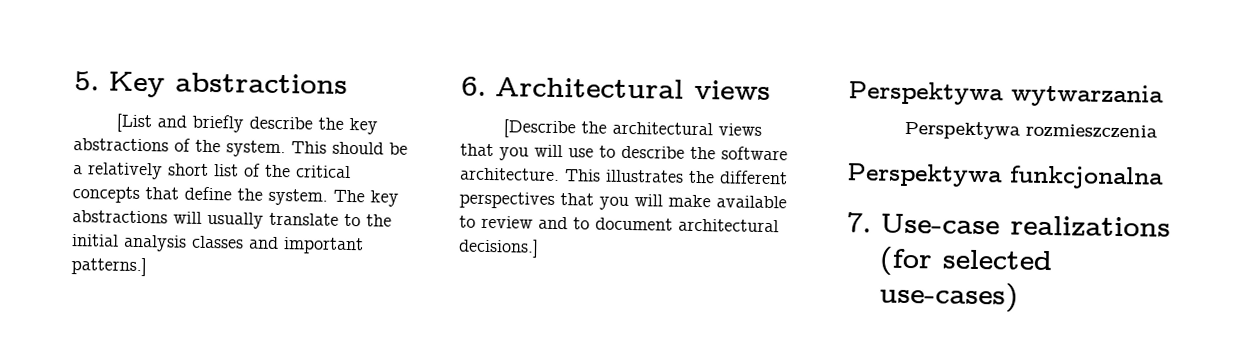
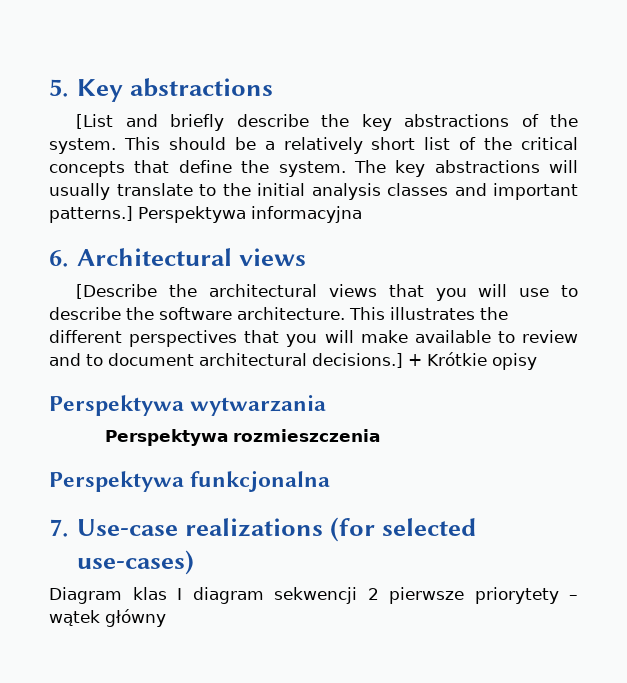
+ Perspektywa informacyjna
+ + Krótkie opisy
+ Diagram klas I diagram sekwencji 2 pierwsze priorytety – wątek główny

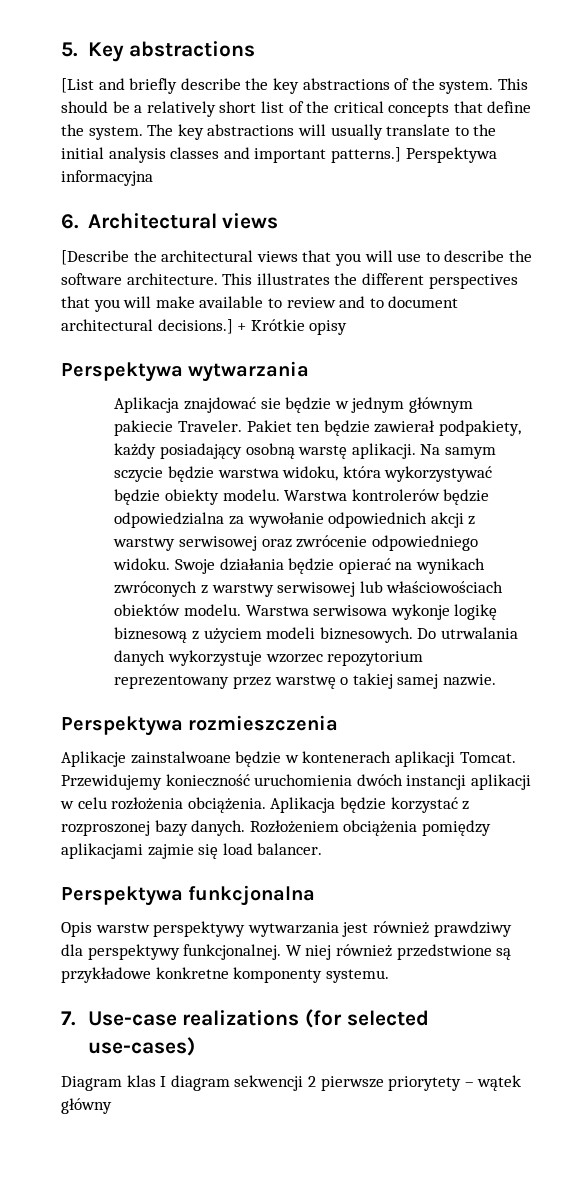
+ Aplikacja znajdować sie będzie w jednym głównym pakiecie Traveler. Pakiet ten będzie zawierał podpakiety, każdy posiadający osobną warstę aplikacji. Na samym sczycie będzie warstwa widoku, która wykorzystywać będzie obiekty modelu. Warstwa kontrolerów będzie odpowiedzialna za wywołanie odpowiednich akcji z warstwy serwisowej oraz zwrócenie odpowiedniego widoku. Swoje działania będzie opierać na wynikach zwróconych z warstwy serwisowej lub właściowościach obiektów modelu. Warstwa serwisowa wykonje logikę biznesową z użyciem modeli biznesowych. Do utrwalania danych wykorzystuje wzorzec repozytorium reprezentowany przez warstwę o takiej samej nazwie.
  Perspektywa rozmieszczenia
+ Aplikacje zainstalwoane będzie w kontenerach aplikacji Tomcat. Przewidujemy konieczność uruchomienia dwóch instancji aplikacji w celu rozłożenia obciążenia. Aplikacja będzie korzystać z rozproszonej bazy danych. Rozłożeniem obciążenia pomiędzy aplikacjami zajmie się load balancer.
  Perspektywa funkcjonalna
+ Opis warstw perspektywy wytwarzania jest również prawdziwy dla perspektywy funkcjonalnej. W niej również przedstwione są przykładowe konkretne komponenty systemu.

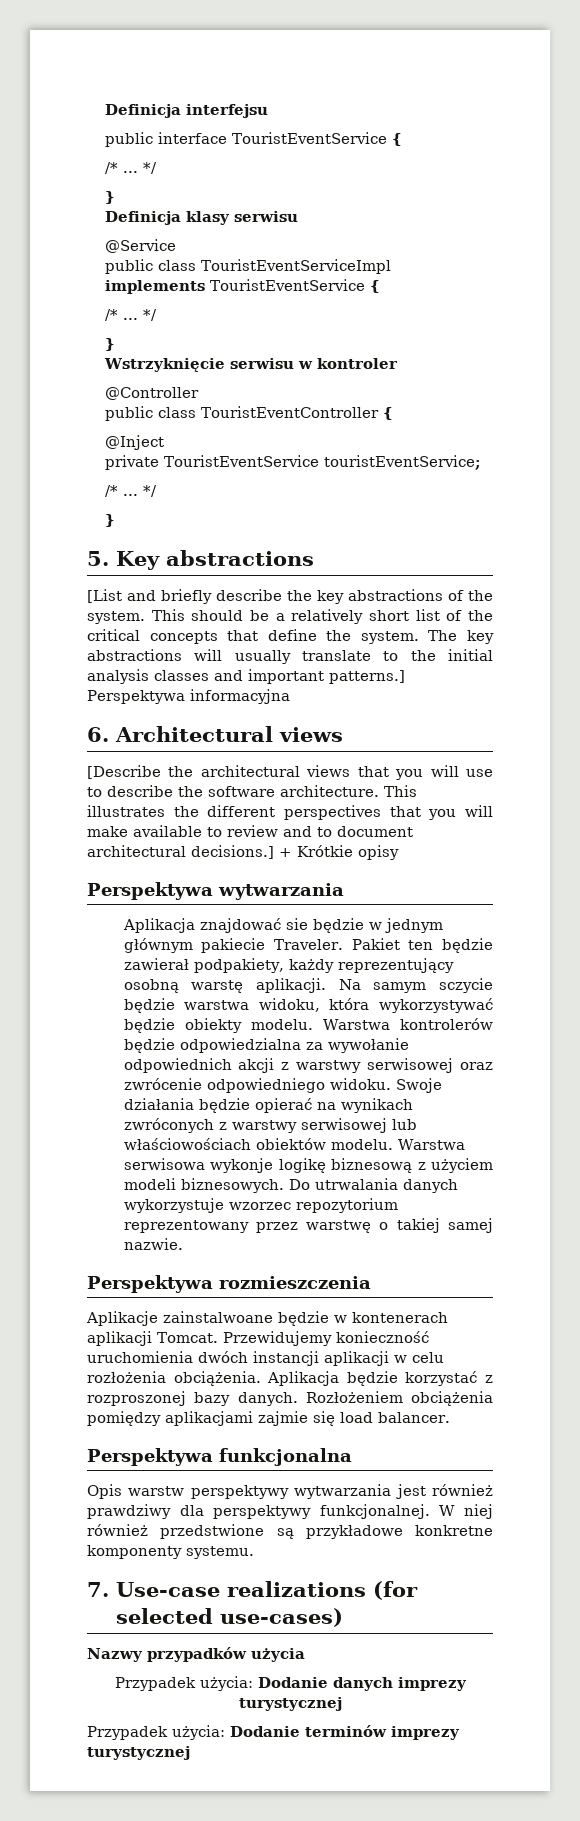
+ Definicja interfejsu
+ public interface TouristEventService {
+ /* ... */
+ }
+ Definicja klasy serwisu
+ @Service
+ public class TouristEventServiceImpl implements TouristEventService {
+ /* ... */
+ }
+ Wstrzyknięcie serwisu w kontroler
+ @Controller
+ public class TouristEventController {
+ @Inject
+ private TouristEventService touristEventService;
+ /* ... */
+ }
- Pakiet ten będzie zawierał podpakiety, każdy posiadający osobną warstę aplikacji.
+ Pakiet ten będzie zawierał podpakiety, każdy reprezentujący osobną warstę aplikacji.
- Diagram klas I diagram sekwencji 2 pierwsze priorytety – wątek główny
+ Nazwy przypadków użycia
+ Przypadek użycia: Dodanie danych imprezy turystycznej
+ Przypadek użycia: Dodanie terminów imprezy turystycznej

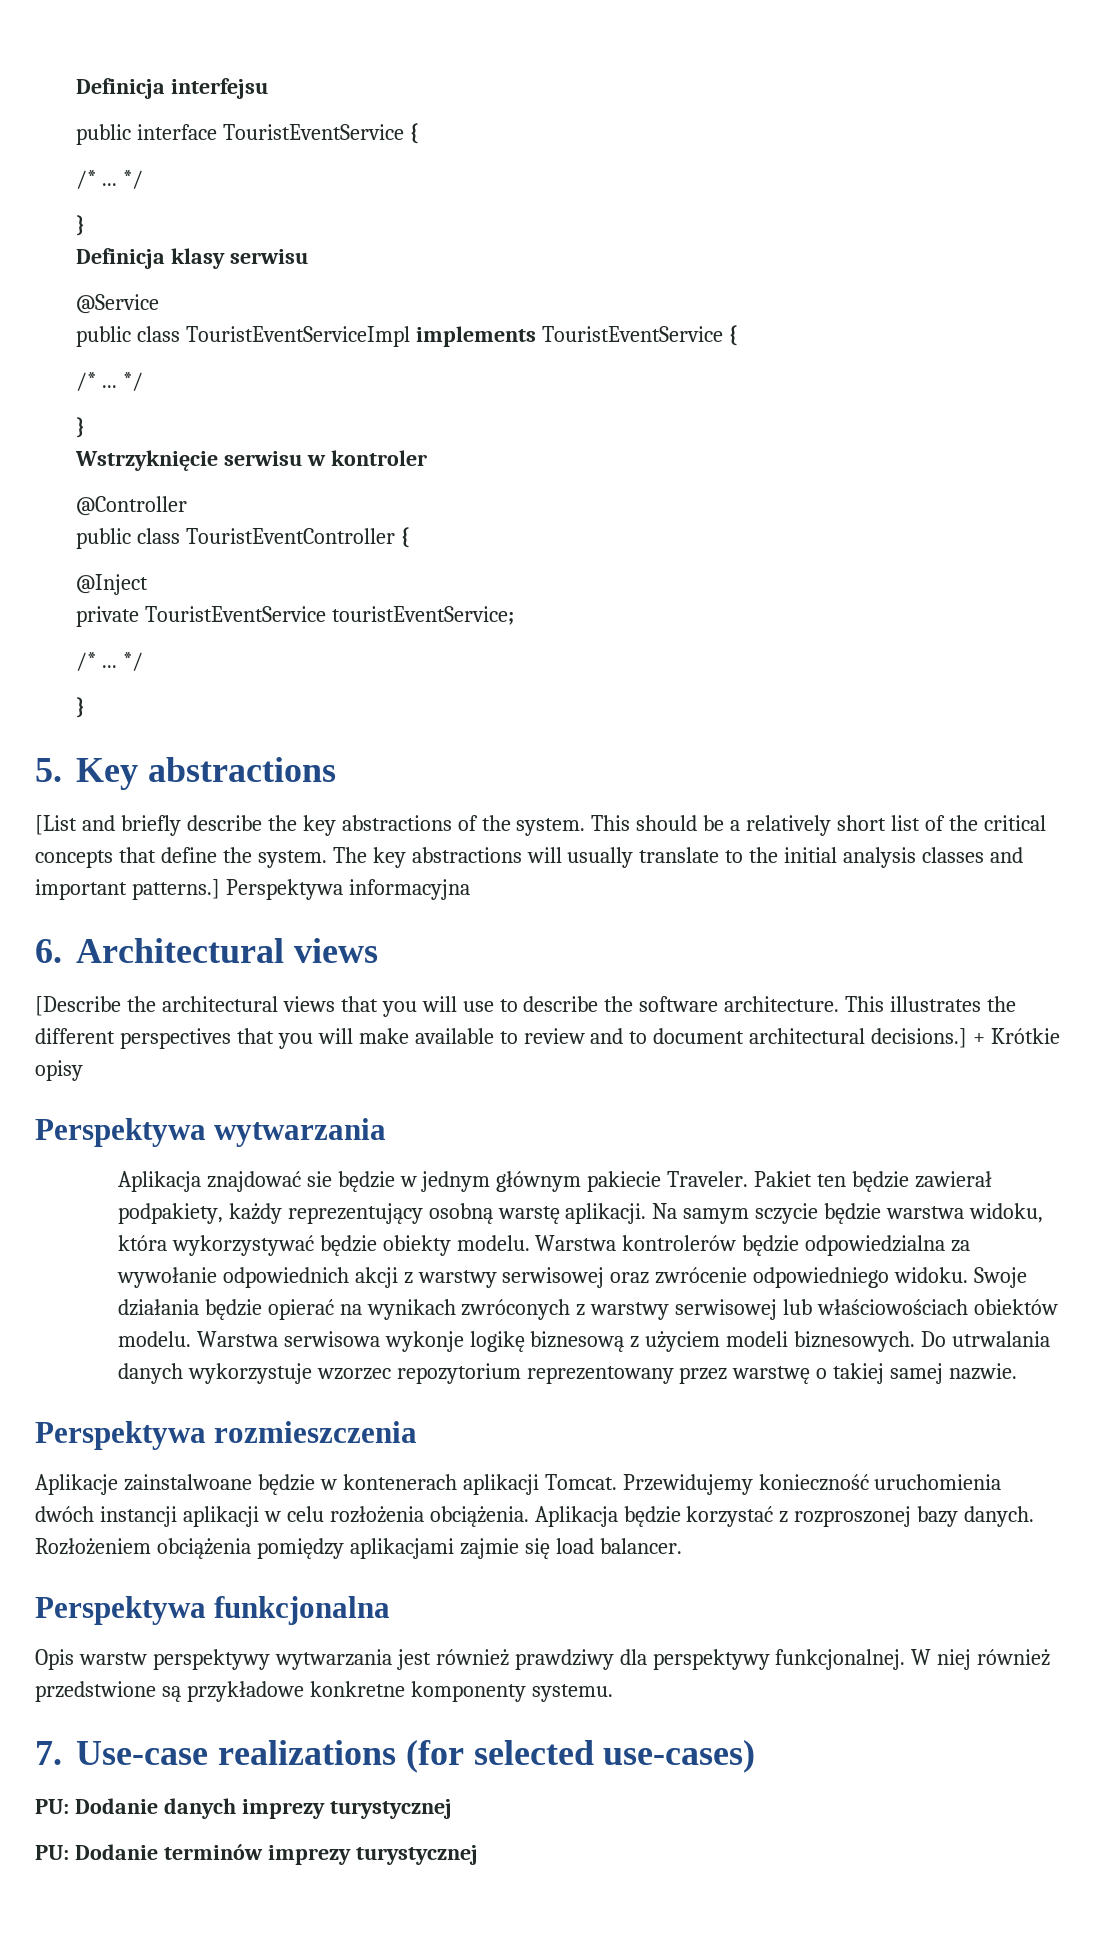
- Nazwy przypadków użycia
- Przypadek użycia: Dodanie danych imprezy turystycznej
+ PU: Dodanie danych imprezy turystycznej
- Przypadek użycia: Dodanie terminów imprezy turystycznej
+ PU: Dodanie terminów imprezy turystycznej

